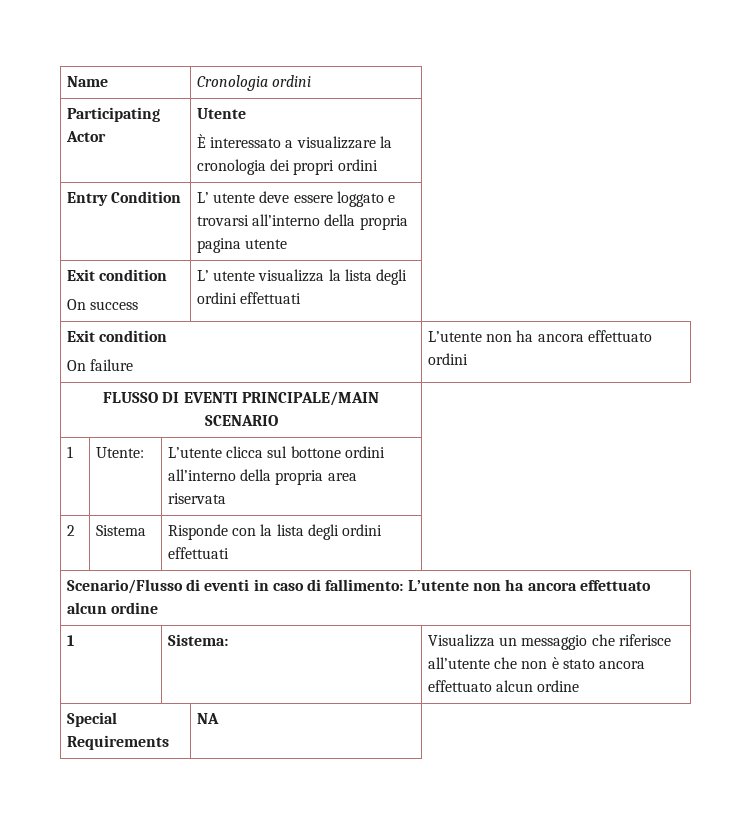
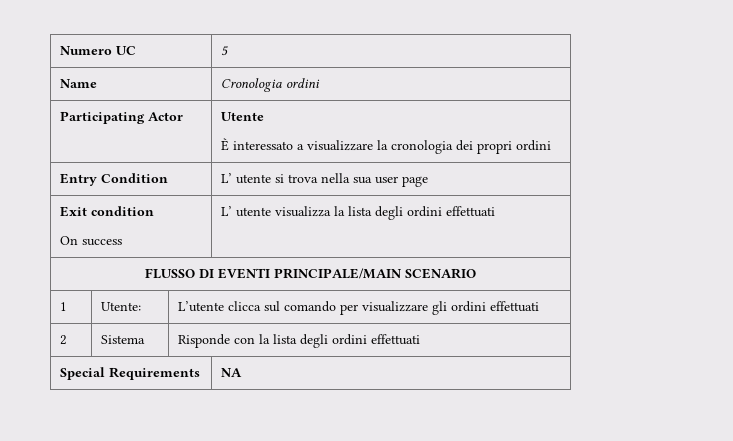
+ Numero UC | 5
- Entry Condition | L’ utente deve essere loggato e trovarsi all’interno della propria pagina utente
+ Entry Condition | L’ utente si trova nella sua user page
  Exit condition
  On success | L’ utente visualizza la lista degli ordini effettuati
- Exit condition
- On failure | L’utente non ha ancora effettuato ordini
- 1 | Utente: | L’utente clicca sul bottone ordini all’interno della propria area riservata
+ 1 | Utente: | L’utente clicca sul comando per visualizzare gli ordini effettuati
- Scenario/Flusso di eventi in caso di fallimento: L’utente non ha ancora effettuato alcun ordine
- 1 | Sistema: | Visualizza un messaggio che riferisce all’utente che non è stato ancora effettuato alcun ordine

